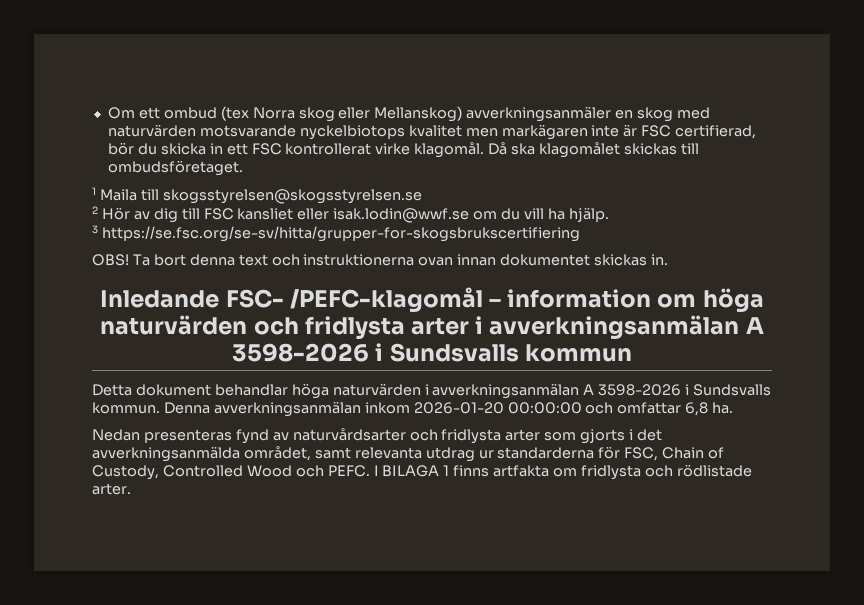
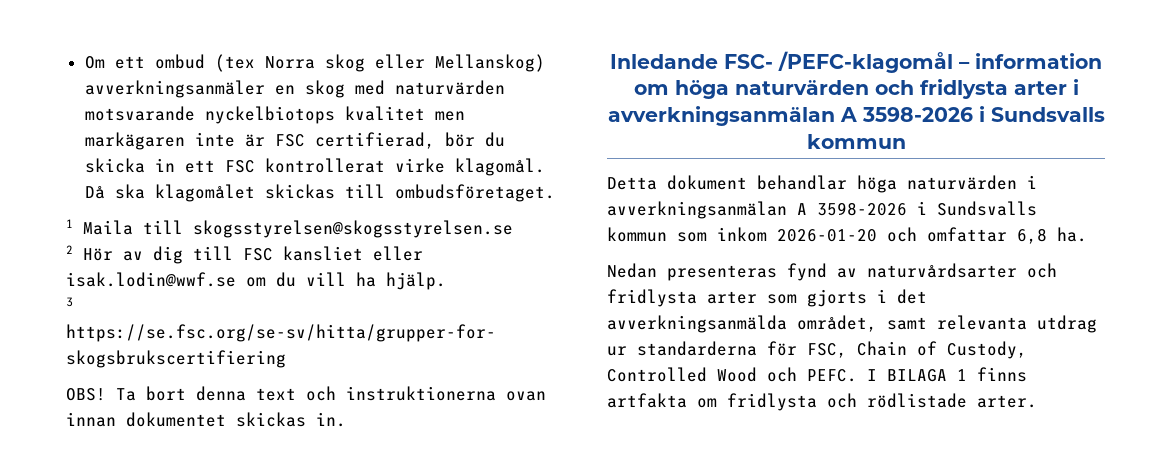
- Detta dokument behandlar höga naturvärden i avverkningsanmälan A 3598-2026 i Sundsvalls kommun. Denna avverkningsanmälan inkom 2026-01-20 00:00:00 och omfattar 6,8 ha.
+ Detta dokument behandlar höga naturvärden i avverkningsanmälan A 3598-2026 i Sundsvalls kommun som inkom 2026-01-20 och omfattar 6,8 ha.

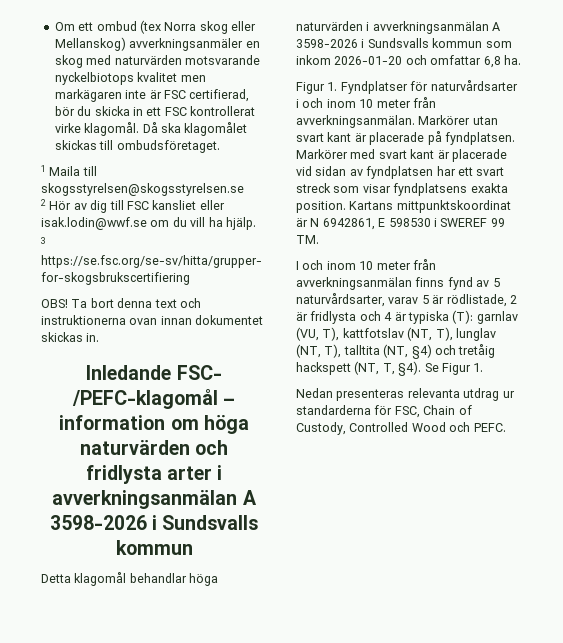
- Detta dokument behandlar höga naturvärden i avverkningsanmälan A 3598-2026 i Sundsvalls kommun som inkom 2026-01-20 och omfattar 6,8 ha.
+ Detta klagomål behandlar höga naturvärden i avverkningsanmälan A 3598-2026 i Sundsvalls kommun som inkom 2026-01-20 och omfattar 6,8 ha.
- Nedan presenteras fynd av naturvårdsarter och fridlysta arter som gjorts i det avverkningsanmälda området, samt relevanta utdrag ur standarderna för FSC, Chain of Custody, Controlled Wood och PEFC. I BILAGA 1 finns artfakta om fridlysta och rödlistade arter.
+ Figur 1. Fyndplatser för naturvårdsarter i och inom 10 meter från avverkningsanmälan. Markörer utan svart kant är placerade på fyndplatsen. Markörer med svart kant är placerade vid sidan av fyndplatsen har ett svart streck som visar fyndplatsens exakta position. Kartans mittpunktskoordinat är N 6942861, E 598530 i SWEREF 99 TM.
+ I och inom 10 meter från avverkningsanmälan finns fynd av 5 naturvårdsarter, varav 5 är rödlistade, 2 är fridlysta och 4 är typiska (T): garnlav (VU, T), kattfotslav (NT, T), lunglav (NT, T), talltita (NT, §4) och tretåig hackspett (NT, T, §4). Se Figur 1.
+ Nedan presenteras relevanta utdrag ur standarderna för FSC, Chain of Custody, Controlled Wood och PEFC.

